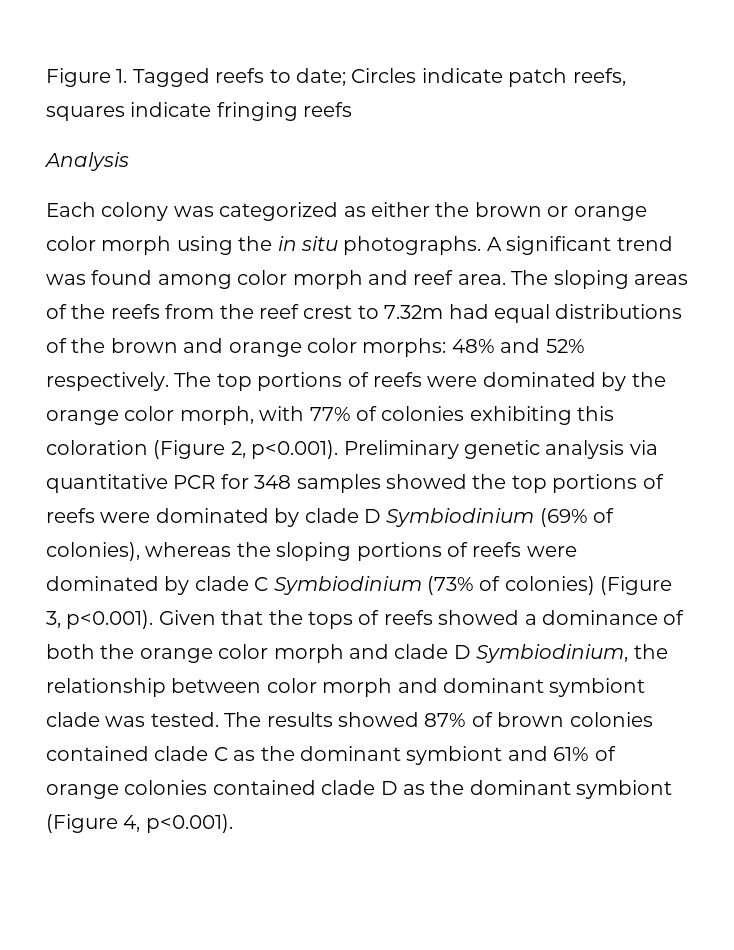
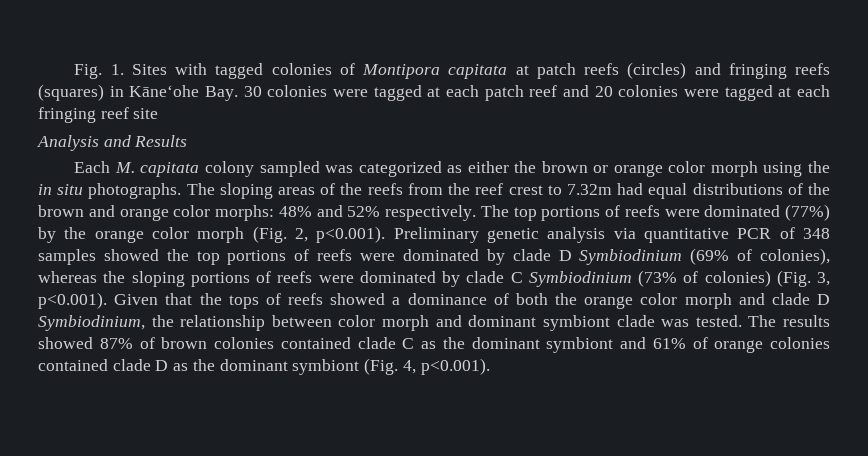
- Figure 1. Tagged reefs to date; Circles indicate patch reefs, squares indicate fringing reefs
+ Fig. 1. Sites with tagged colonies of Montipora capitata at patch reefs (circles) and fringing reefs (squares) in Kāne‘ohe Bay. 30 colonies were tagged at each patch reef and 20 colonies were tagged at each fringing reef site
- Analysis
+ Analysis and Results
- Each colony was categorized as either the brown or orange color morph using the in situ photographs.
+ Each M. capitata colony sampled was categorized as either the brown or orange color morph using the in situ photographs.
- A significant trend was found among color morph and reef area.
- The top portions of reefs were dominated by the orange color morph, with 77% of colonies exhibiting this coloration (Figure 2, p<0.001). Preliminary genetic analysis via quantitative PCR for 348 samples showed the top portions of reefs were dominated by clade D Symbiodinium (69% of colonies), whereas the sloping portions of reefs were dominated by clade C Symbiodinium (73% of colonies) (Figure 3, p<0.001). Given that the tops of reefs showed a dominance of both the orange color morph and clade D Symbiodinium, the relationship between color morph and dominant symbiont clade was tested.
+ The top portions of reefs were dominated (77%) by the orange color morph (Fig. 2, p<0.001). Preliminary genetic analysis via quantitative PCR of 348 samples showed the top portions of reefs were dominated by clade D Symbiodinium (69% of colonies), whereas the sloping portions of reefs were dominated by clade C Symbiodinium (73% of colonies) (Fig. 3, p<0.001). Given that the tops of reefs showed a dominance of both the orange color morph and clade D Symbiodinium, the relationship between color morph and dominant symbiont clade was tested.
- The results showed 87% of brown colonies contained clade C as the dominant symbiont and 61% of orange colonies contained clade D as the dominant symbiont (Figure 4, p<0.001).
+ The results showed 87% of brown colonies contained clade C as the dominant symbiont and 61% of orange colonies contained clade D as the dominant symbiont (Fig. 4, p<0.001).

